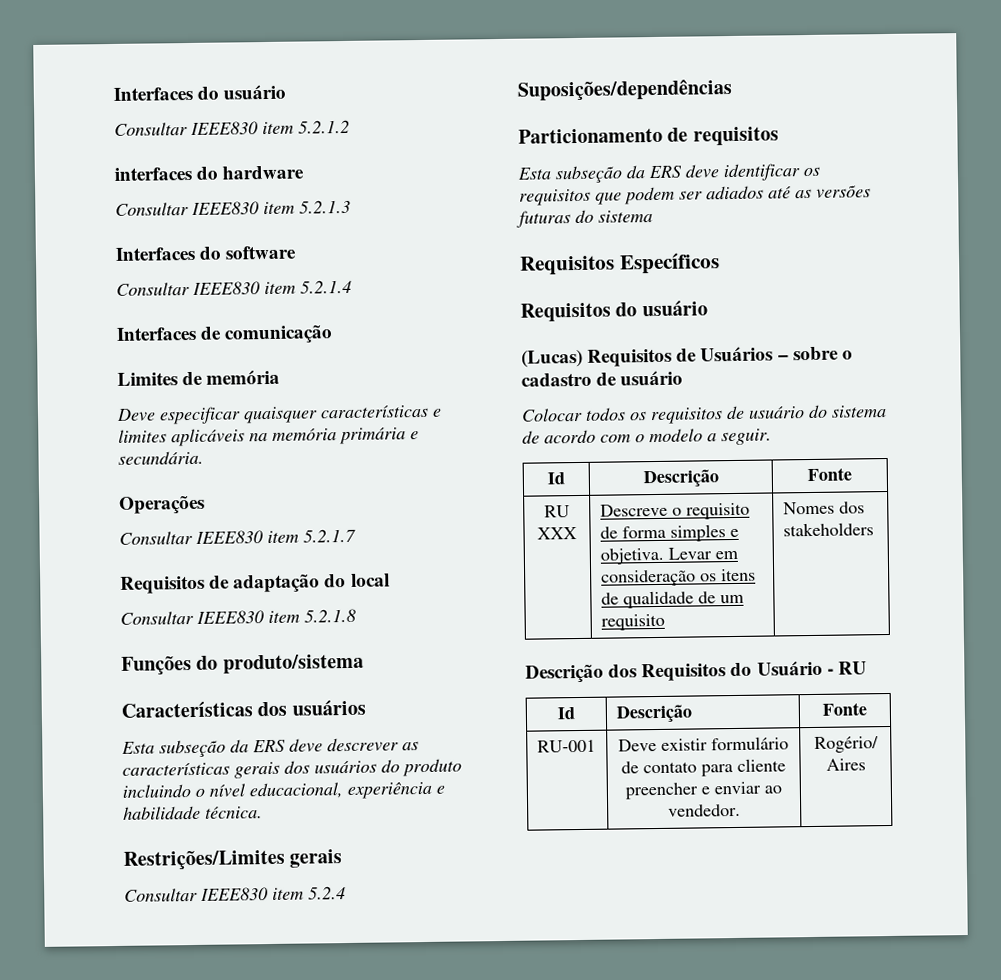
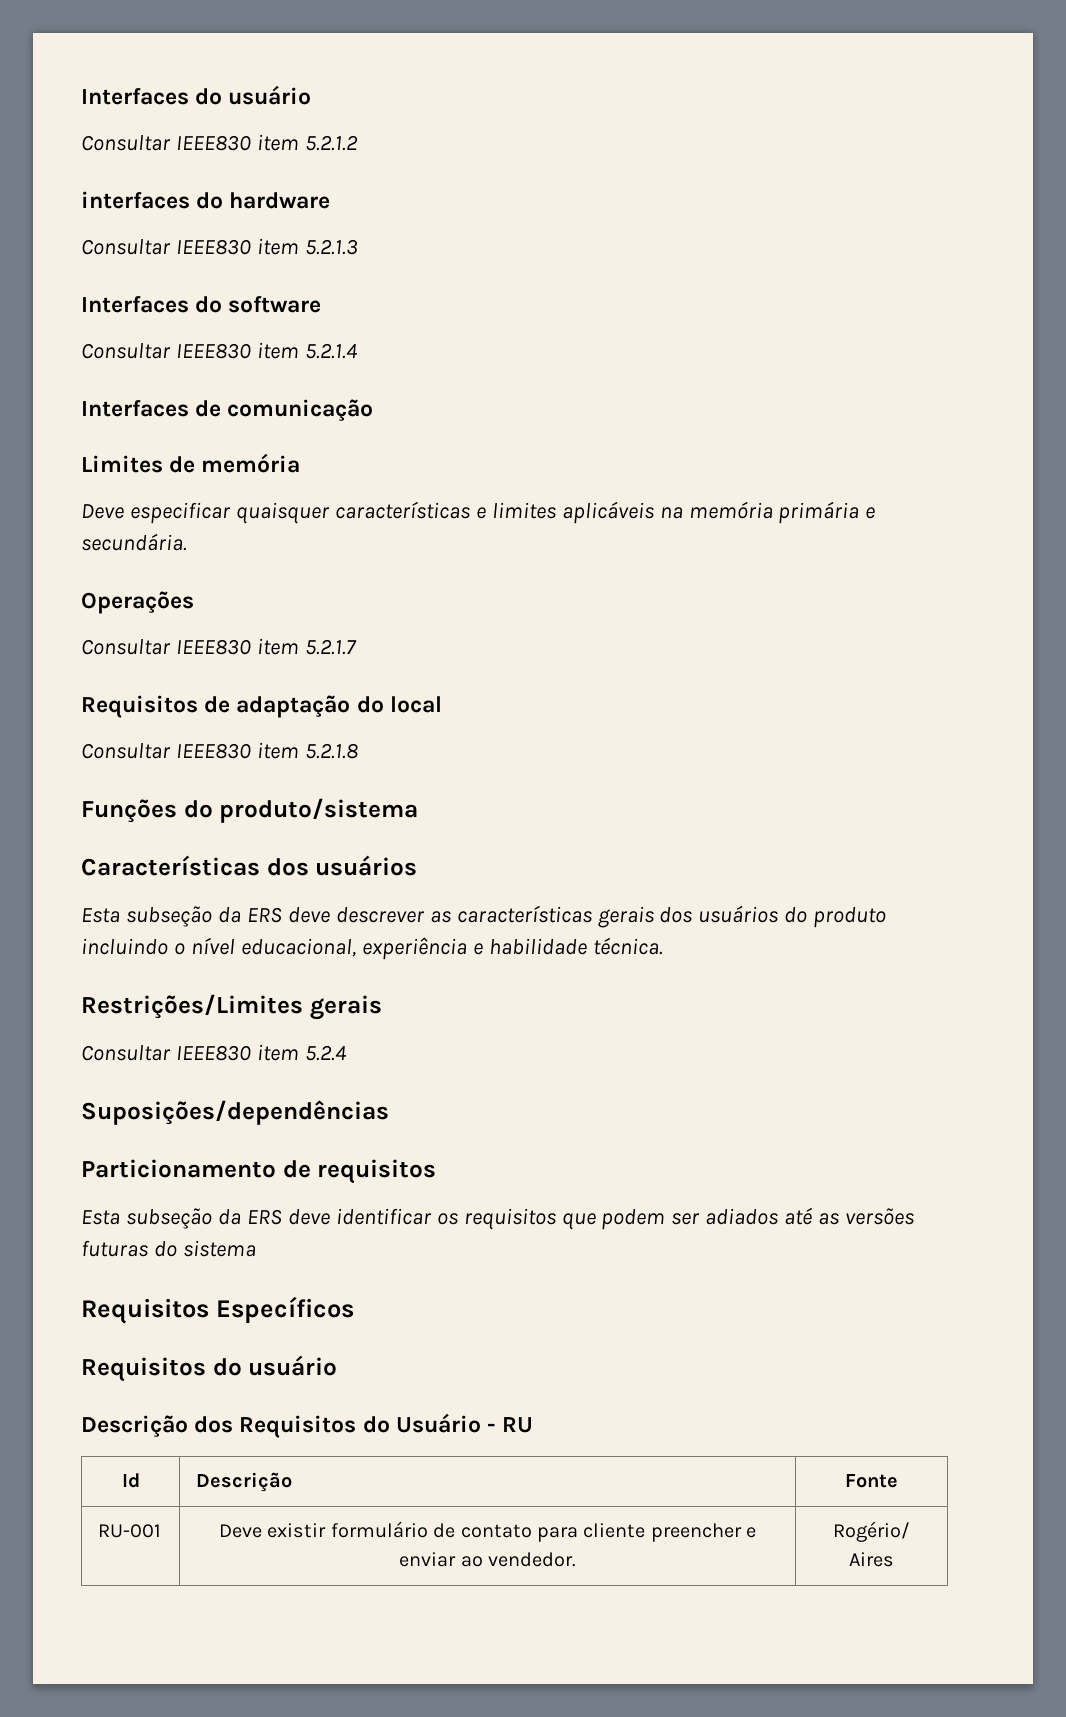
- (Lucas) Requisitos de Usuários – sobre o cadastro de usuário
- Colocar todos os requisitos de usuário do sistema de acordo com o modelo a seguir.
- Id | Descrição | Fonte
- RU XXX | Descreve o requisito de forma simples e objetiva. Levar em consideração os itens de qualidade de um requisito | Nomes dos stakeholders

